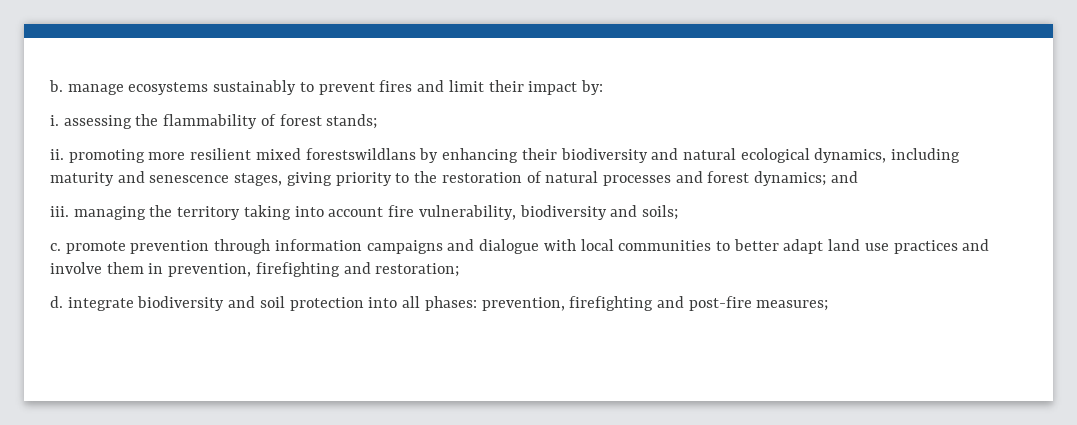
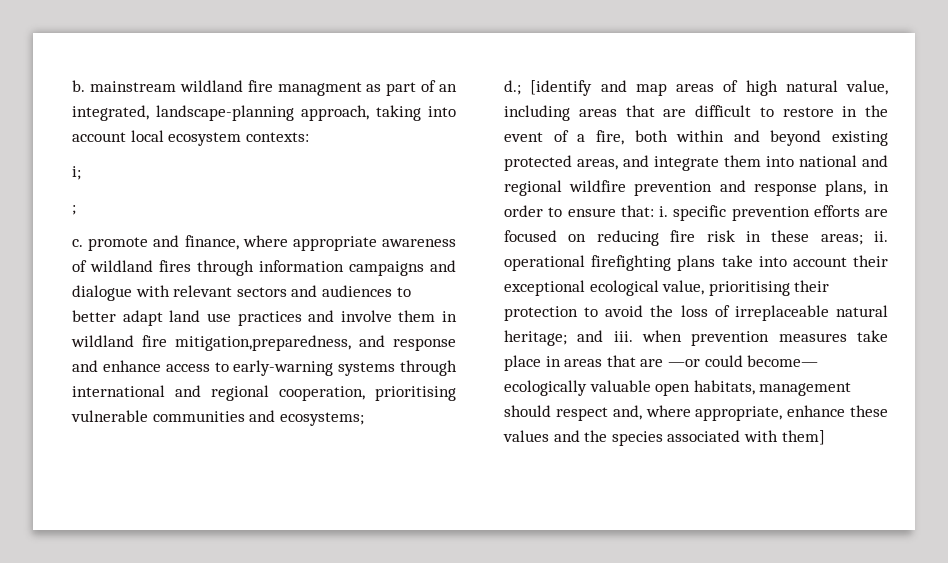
- b. manage ecosystems sustainably to prevent fires and limit their impact by:
- i. assessing the flammability of forest stands;
- ii. promoting more resilient mixed forestswildlans by enhancing their biodiversity and natural ecological dynamics, including maturity and senescence stages, giving priority to the restoration of natural processes and forest dynamics; and
- iii. managing the territory taking into account fire vulnerability, biodiversity and soils;
- c. promote prevention through information campaigns and dialogue with local communities to better adapt land use practices and involve them in prevention, firefighting and restoration;
- d. integrate biodiversity and soil protection into all phases: prevention, firefighting and post-fire measures;
+ b. mainstream wildland fire managment as part of an integrated, landscape-planning approach, taking into account local ecosystem contexts:
+ i;
+ ;
+ c. promote and finance, where appropriate awareness of wildland fires through information campaigns and dialogue with relevant sectors and audiences to better adapt land use practices and involve them in wildland fire mitigation,preparedness, and response and enhance access to early-warning systems through international and regional cooperation, prioritising vulnerable communities and ecosystems;
+ d.; [identify and map areas of high natural value, including areas that are difficult to restore in the event of a fire, both within and beyond existing protected areas, and integrate them into national and regional wildfire prevention and response plans, in order to ensure that: i. specific prevention efforts are focused on reducing fire risk in these areas; ii. operational firefighting plans take into account their exceptional ecological value, prioritising their protection to avoid the loss of irreplaceable natural heritage; and iii. when prevention measures take place in areas that are —or could become— ecologically valuable open habitats, management should respect and, where appropriate, enhance these values and the species associated with them]

